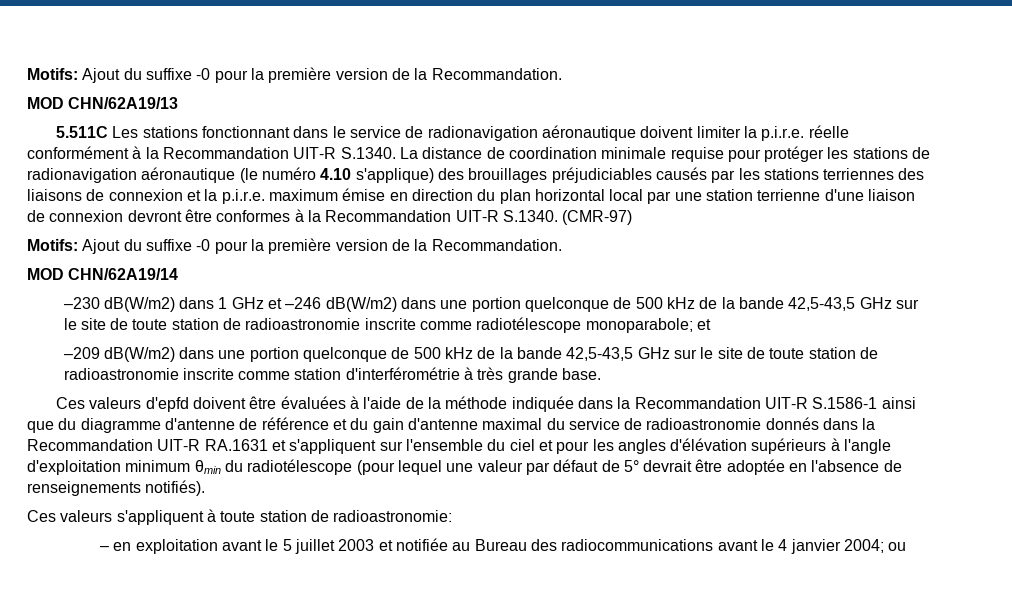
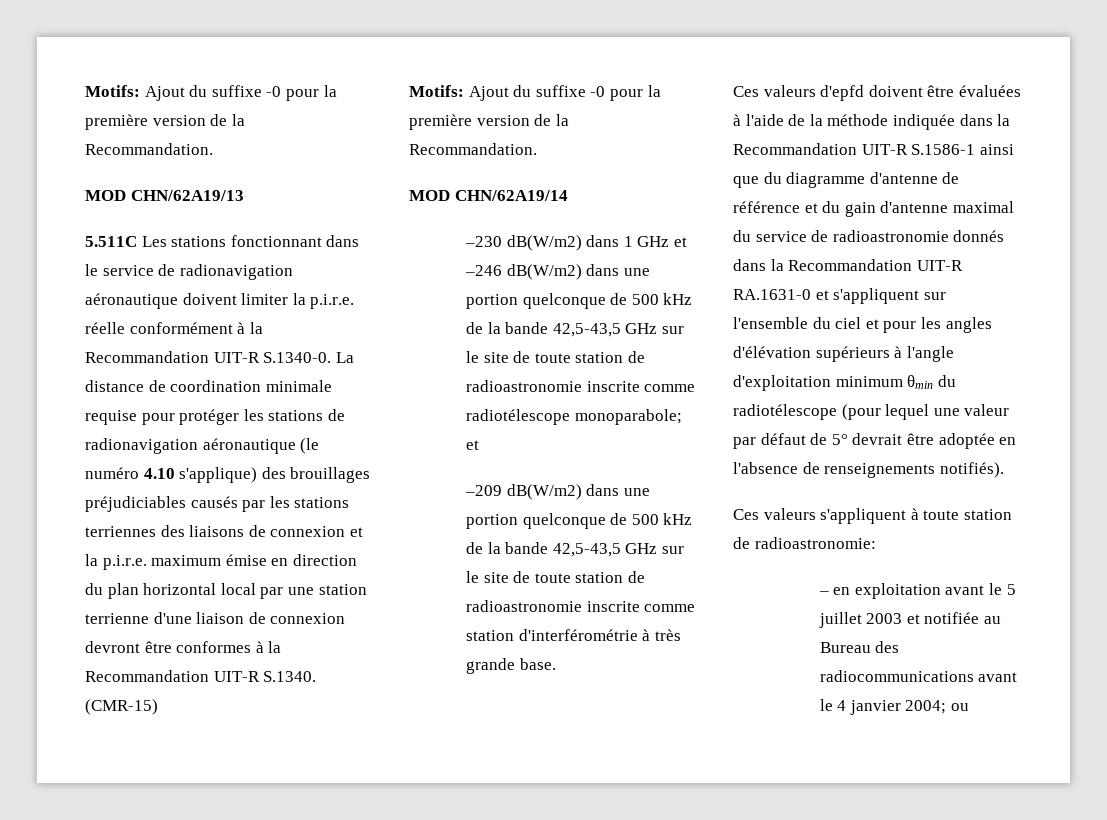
- 5.511C Les stations fonctionnant dans le service de radionavigation aéronautique doivent limiter la p.i.r.e. réelle conformément à la Recommandation UIT-R S.1340. La distance de coordination minimale requise pour protéger les stations de radionavigation aéronautique (le numéro 4.10 s'applique) des brouillages préjudiciables causés par les stations terriennes des liaisons de connexion et la p.i.r.e. maximum émise en direction du plan horizontal local par une station terrienne d'une liaison de connexion devront être conformes à la Recommandation UIT-R S.1340. (CMR-97)
+ 5.511C Les stations fonctionnant dans le service de radionavigation aéronautique doivent limiter la p.i.r.e. réelle conformément à la Recommandation UIT-R S.1340-0. La distance de coordination minimale requise pour protéger les stations de radionavigation aéronautique (le numéro 4.10 s'applique) des brouillages préjudiciables causés par les stations terriennes des liaisons de connexion et la p.i.r.e. maximum émise en direction du plan horizontal local par une station terrienne d'une liaison de connexion devront être conformes à la Recommandation UIT-R S.1340. (CMR-15)
- Ces valeurs d'epfd doivent être évaluées à l'aide de la méthode indiquée dans la Recommandation UIT-R S.1586-1 ainsi que du diagramme d'antenne de référence et du gain d'antenne maximal du service de radioastronomie donnés dans la Recommandation UIT-R RA.1631 et s'appliquent sur l'ensemble du ciel et pour les angles d'élévation supérieurs à l'angle d'exploitation minimum θmin du radiotélescope (pour lequel une valeur par défaut de 5° devrait être adoptée en l'absence de renseignements notifiés).
+ Ces valeurs d'epfd doivent être évaluées à l'aide de la méthode indiquée dans la Recommandation UIT-R S.1586-1 ainsi que du diagramme d'antenne de référence et du gain d'antenne maximal du service de radioastronomie donnés dans la Recommandation UIT-R RA.1631-0 et s'appliquent sur l'ensemble du ciel et pour les angles d'élévation supérieurs à l'angle d'exploitation minimum θmin du radiotélescope (pour lequel une valeur par défaut de 5° devrait être adoptée en l'absence de renseignements notifiés).

